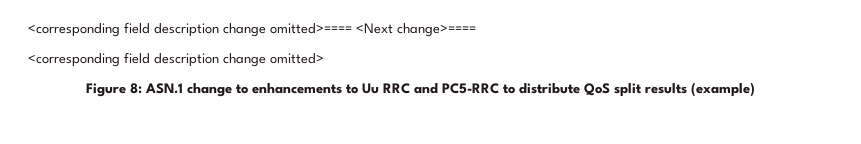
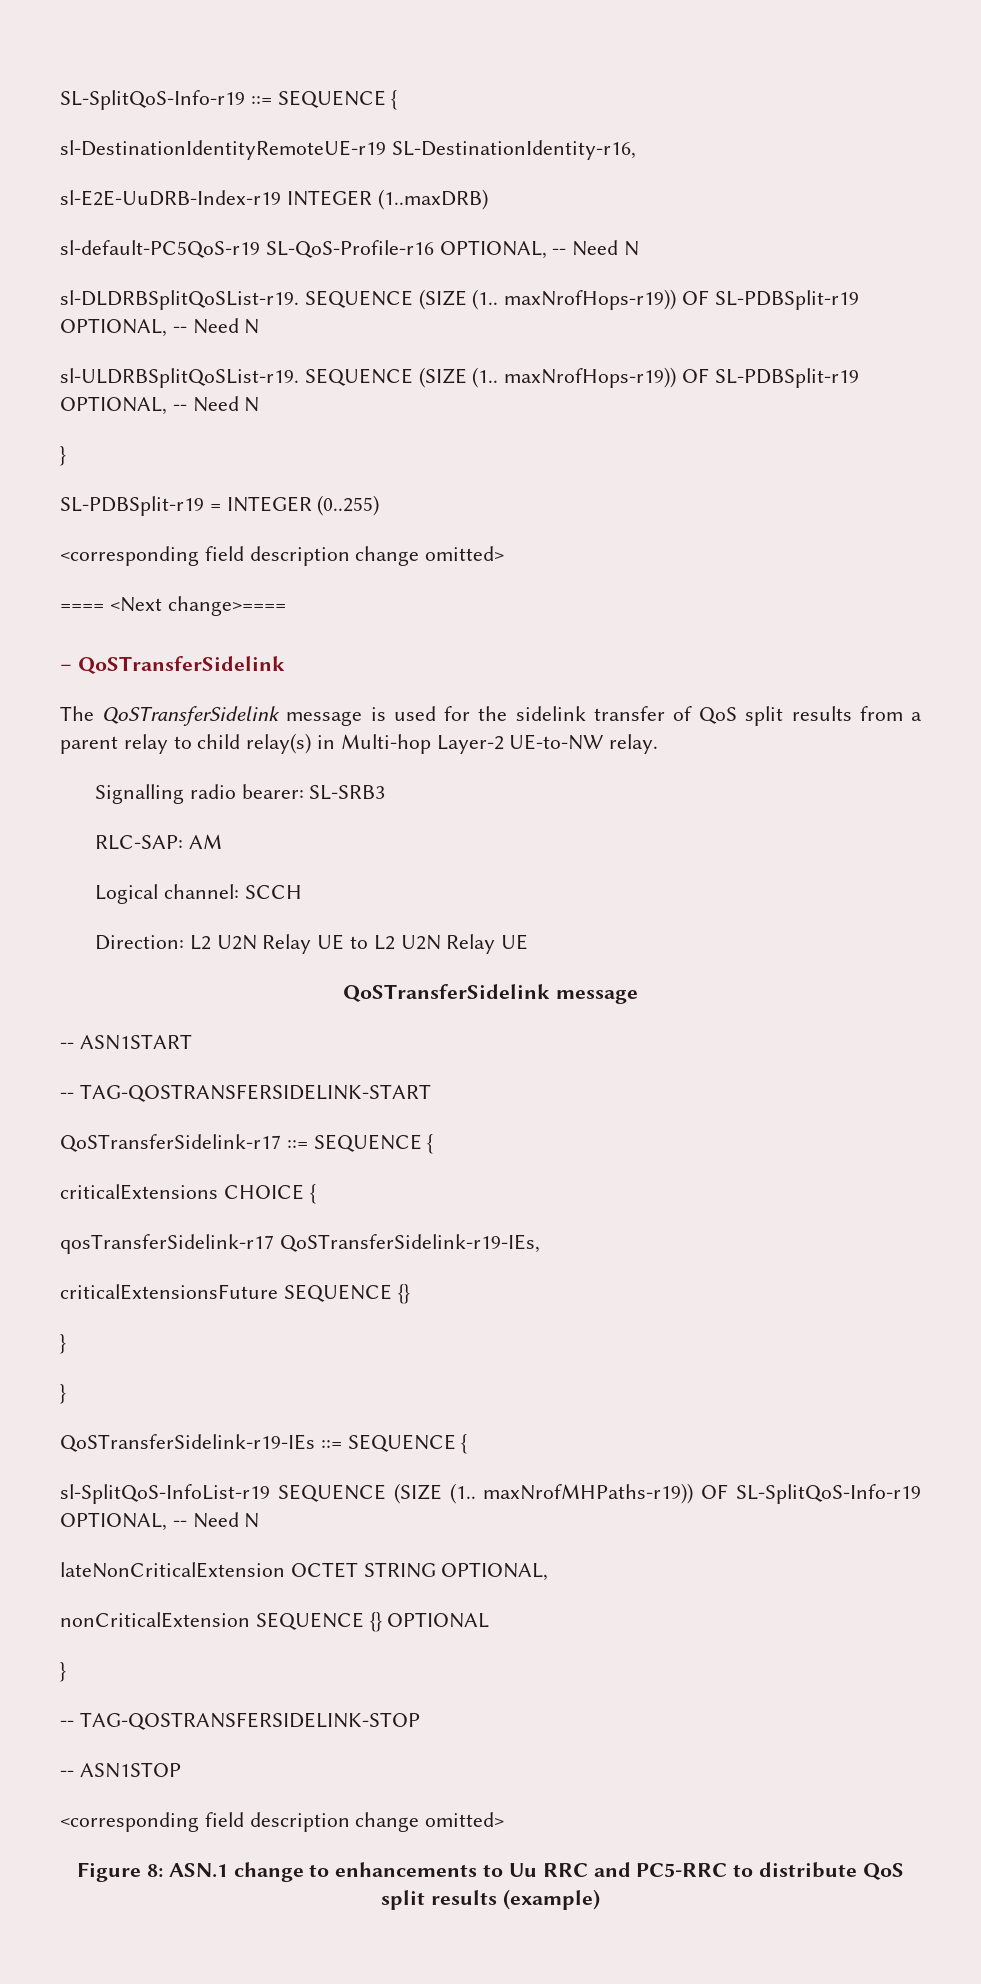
- <corresponding field description change omitted>==== <Next change>====
+ SL-SplitQoS-Info-r19 ::= SEQUENCE {
+ sl-DestinationIdentityRemoteUE-r19 SL-DestinationIdentity-r16,
+ sl-E2E-UuDRB-Index-r19 INTEGER (1..maxDRB)
+ sl-default-PC5QoS-r19 SL-QoS-Profile-r16 OPTIONAL, -- Need N
+ sl-DLDRBSplitQoSList-r19. SEQUENCE (SIZE (1.. maxNrofHops-r19)) OF SL-PDBSplit-r19 OPTIONAL, -- Need N
+ sl-ULDRBSplitQoSList-r19. SEQUENCE (SIZE (1.. maxNrofHops-r19)) OF SL-PDBSplit-r19 OPTIONAL, -- Need N
+ }
+ SL-PDBSplit-r19 = INTEGER (0..255)
+ <corresponding field description change omitted>
+ ==== <Next change>====
+ – QoSTransferSidelink
+ The QoSTransferSidelink message is used for the sidelink transfer of QoS split results from a parent relay to child relay(s) in Multi-hop Layer-2 UE-to-NW relay.
+ Signalling radio bearer: SL-SRB3
+ RLC-SAP: AM
+ Logical channel: SCCH
+ Direction: L2 U2N Relay UE to L2 U2N Relay UE
+ QoSTransferSidelink message
+ -- ASN1START
+ -- TAG-QOSTRANSFERSIDELINK-START
+ QoSTransferSidelink-r17 ::= SEQUENCE {
+ criticalExtensions CHOICE {
+ qosTransferSidelink-r17 QoSTransferSidelink-r19-IEs,
+ criticalExtensionsFuture SEQUENCE {}
+ }
+ }
+ QoSTransferSidelink-r19-IEs ::= SEQUENCE {
+ sl-SplitQoS-InfoList-r19 SEQUENCE (SIZE (1.. maxNrofMHPaths-r19)) OF SL-SplitQoS-Info-r19 OPTIONAL, -- Need N
+ lateNonCriticalExtension OCTET STRING OPTIONAL,
+ nonCriticalExtension SEQUENCE {} OPTIONAL
+ }
+ -- TAG-QOSTRANSFERSIDELINK-STOP
+ -- ASN1STOP

